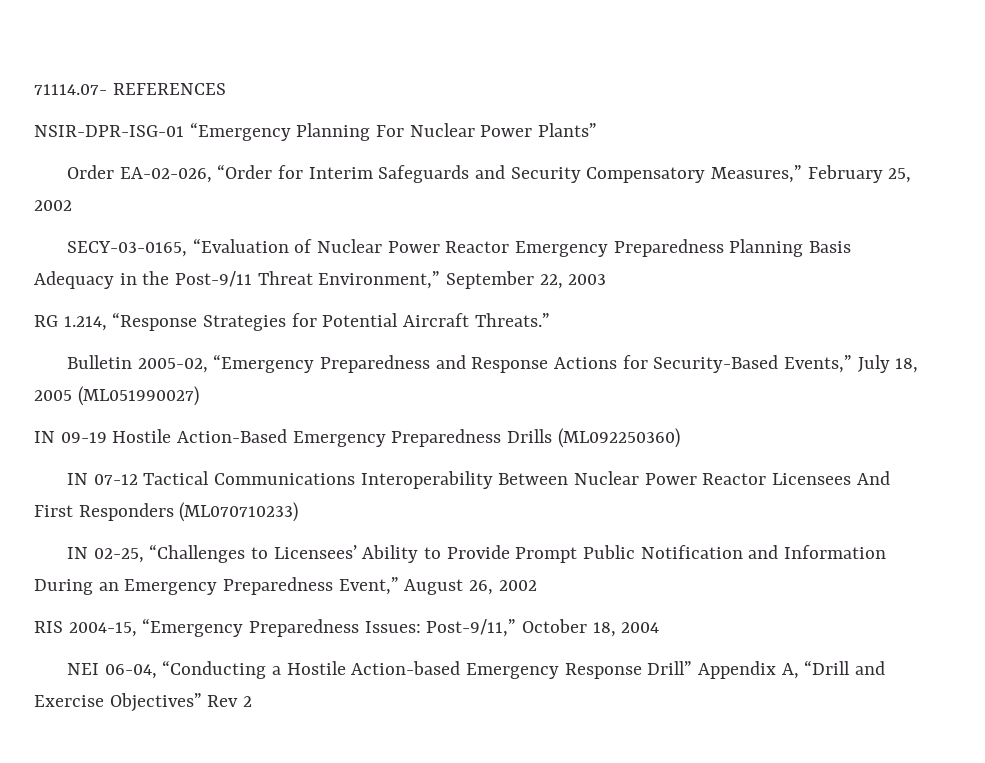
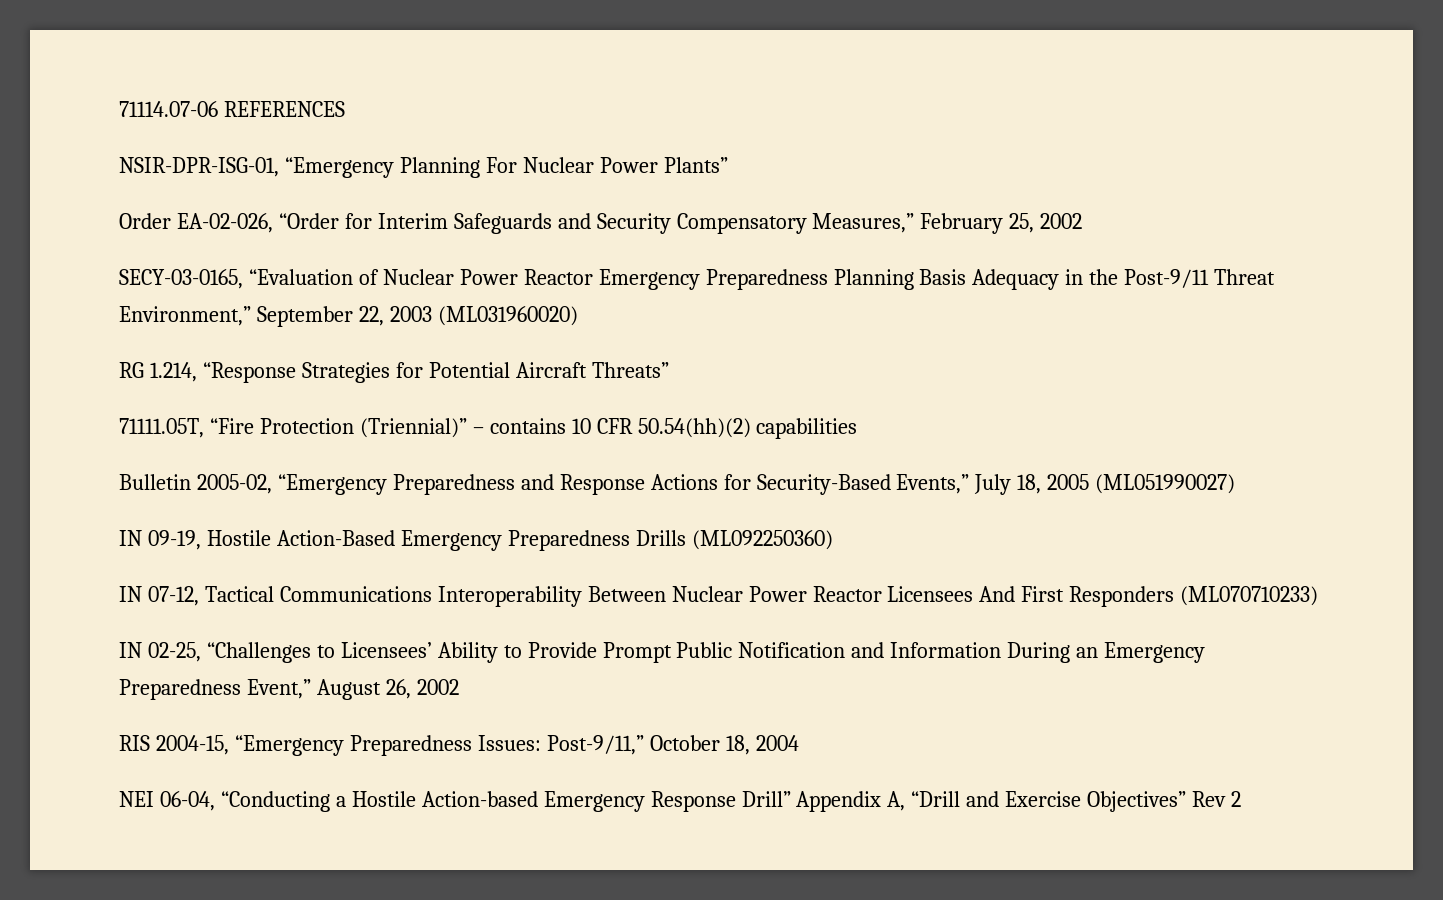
- 71114.07- REFERENCES
+ 71114.07-06 REFERENCES
- NSIR-DPR-ISG-01 “Emergency Planning For Nuclear Power Plants”
+ NSIR-DPR-ISG-01, “Emergency Planning For Nuclear Power Plants”
- SECY-03-0165, “Evaluation of Nuclear Power Reactor Emergency Preparedness Planning Basis Adequacy in the Post-9/11 Threat Environment,” September 22, 2003
+ SECY-03-0165, “Evaluation of Nuclear Power Reactor Emergency Preparedness Planning Basis Adequacy in the Post-9/11 Threat Environment,” September 22, 2003 (ML031960020)
- RG 1.214, “Response Strategies for Potential Aircraft Threats.”
+ RG 1.214, “Response Strategies for Potential Aircraft Threats”
+ 71111.05T, “Fire Protection (Triennial)” – contains 10 CFR 50.54(hh)(2) capabilities
- IN 09-19 Hostile Action-Based Emergency Preparedness Drills (ML092250360)
+ IN 09-19, Hostile Action-Based Emergency Preparedness Drills (ML092250360)
- IN 07-12 Tactical Communications Interoperability Between Nuclear Power Reactor Licensees And First Responders (ML070710233)
+ IN 07-12, Tactical Communications Interoperability Between Nuclear Power Reactor Licensees And First Responders (ML070710233)

